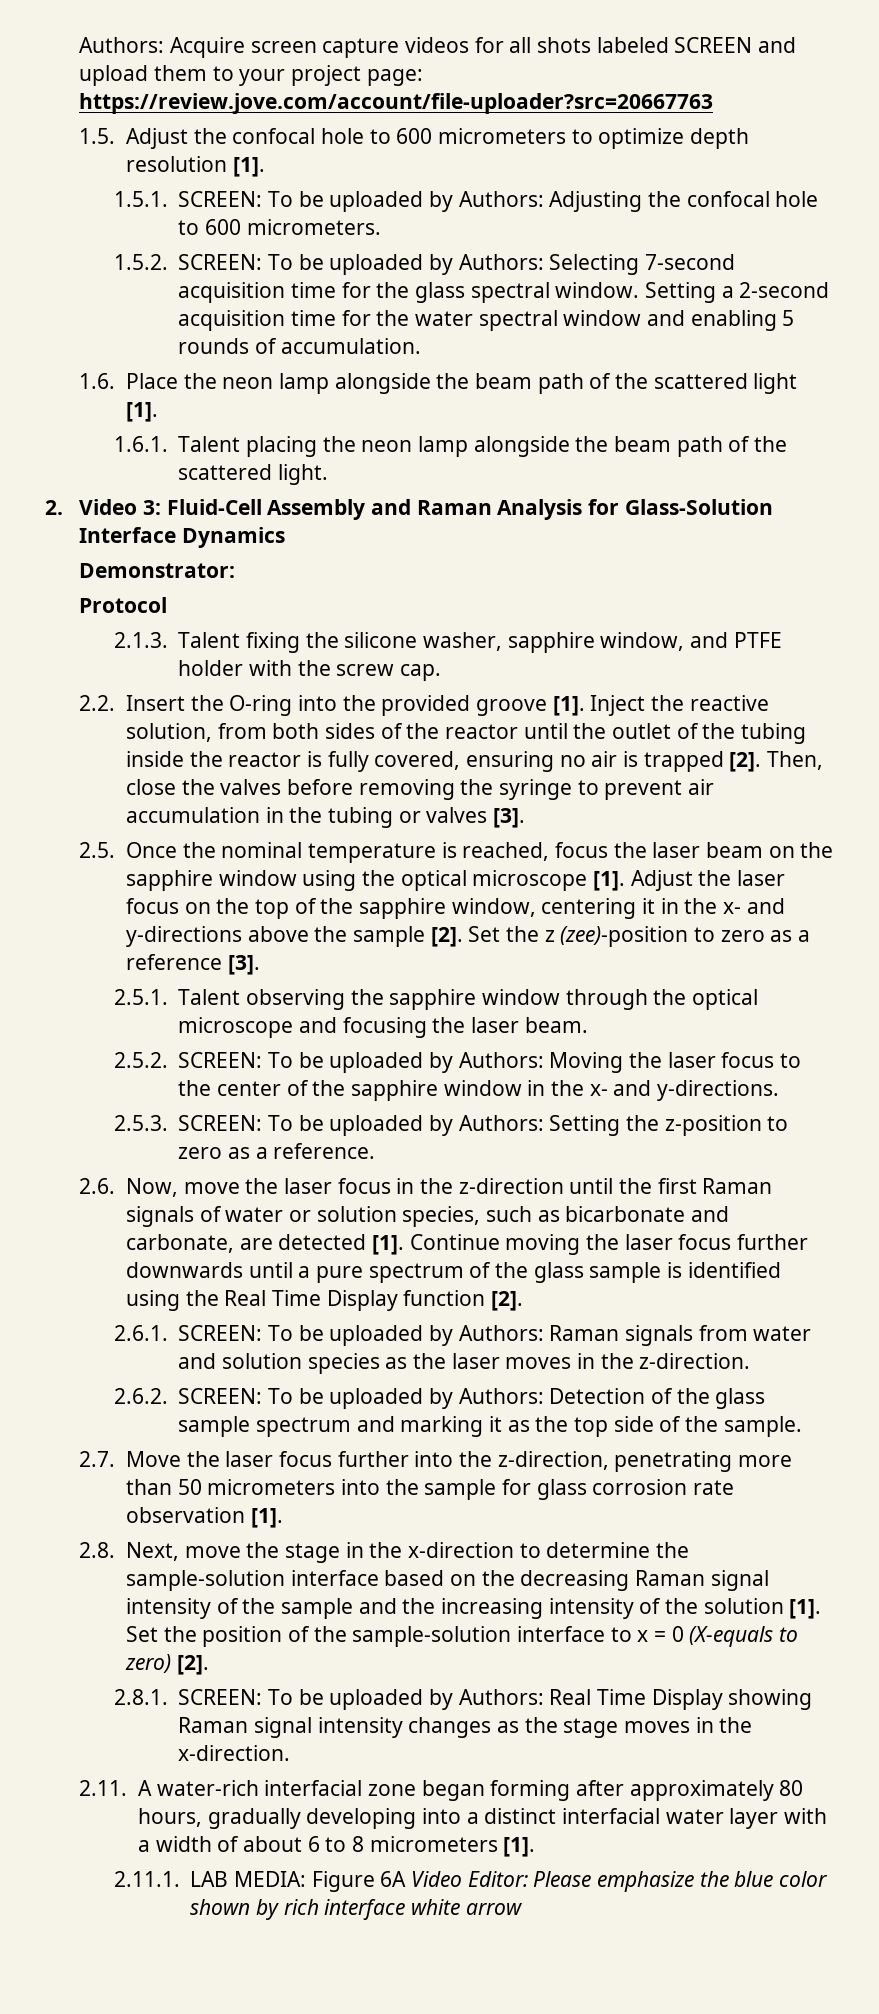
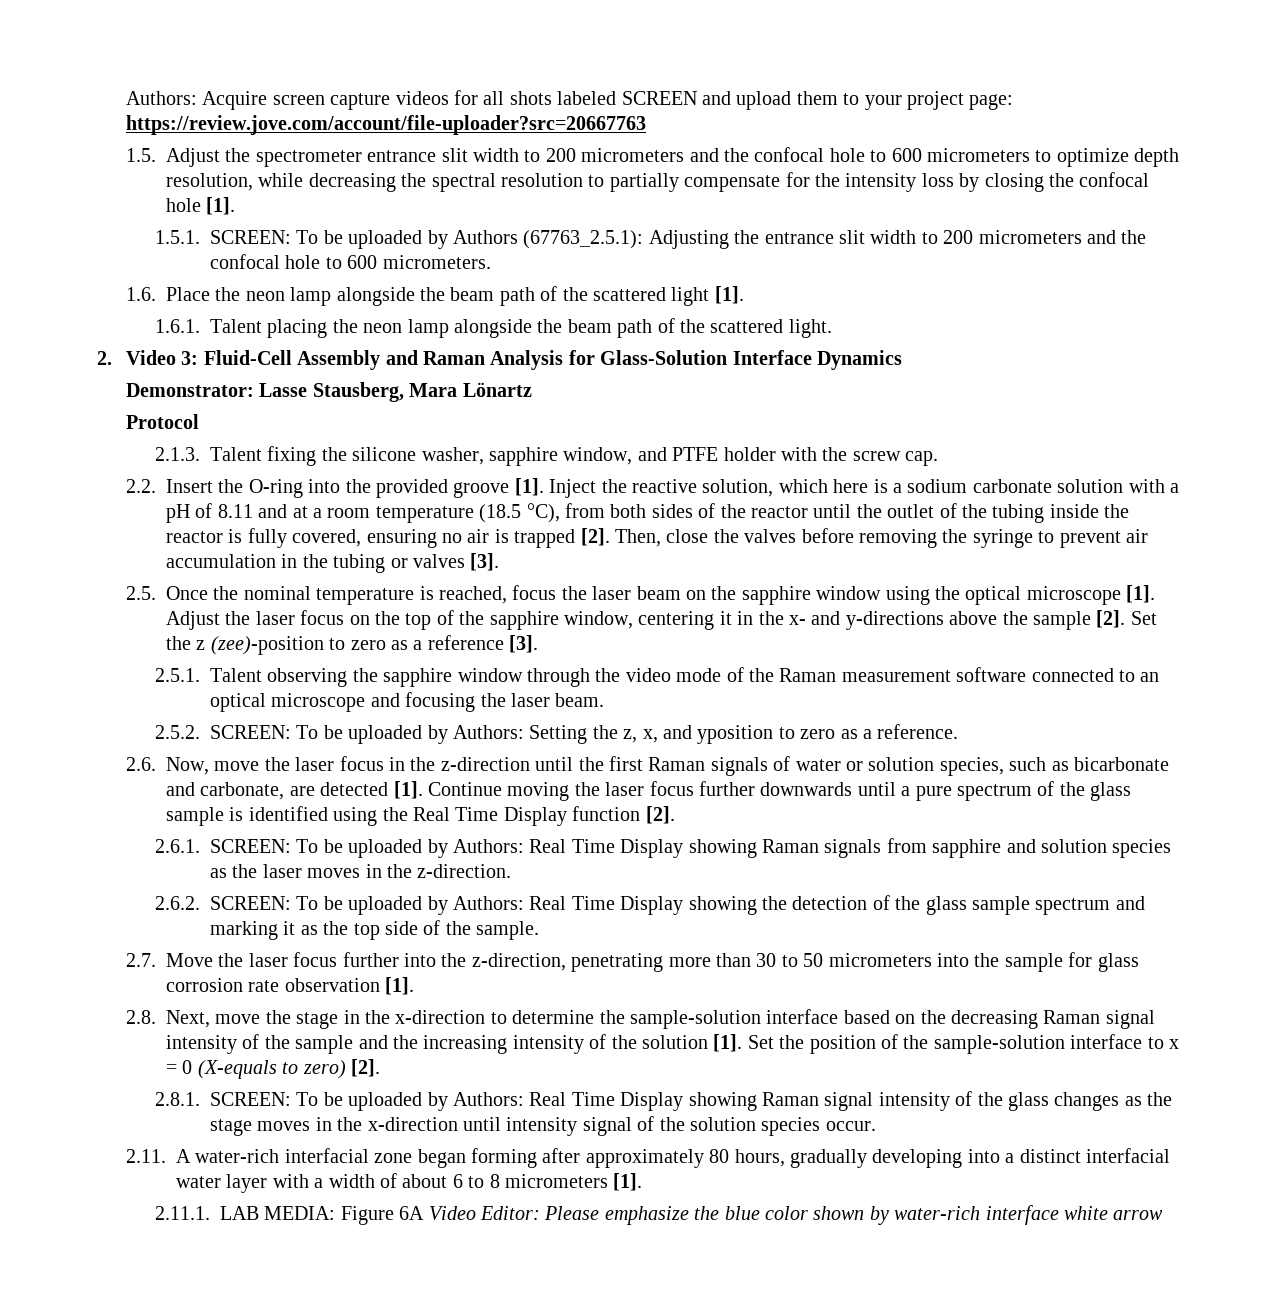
- 1.5. Adjust the confocal hole to 600 micrometers to optimize depth resolution [1].
+ 1.5. Adjust the spectrometer entrance slit width to 200 micrometers and the confocal hole to 600 micrometers to optimize depth resolution, while decreasing the spectral resolution to partially compensate for the intensity loss by closing the confocal hole [1].
- 1.5.1. SCREEN: To be uploaded by Authors: Adjusting the confocal hole to 600 micrometers.
+ 1.5.1. SCREEN: To be uploaded by Authors (67763_2.5.1): Adjusting the entrance slit width to 200 micrometers and the confocal hole to 600 micrometers.
- 1.5.2. SCREEN: To be uploaded by Authors: Selecting 7-second acquisition time for the glass spectral window. Setting a 2-second acquisition time for the water spectral window and enabling 5 rounds of accumulation.
- Demonstrator:
+ Demonstrator: Lasse Stausberg, Mara Lönartz
- Inject the reactive solution, from both sides of the reactor until the outlet of the tubing inside the reactor is fully covered, ensuring no air is trapped [2].
+ Inject the reactive solution, which here is a sodium carbonate solution with a pH of 8.11 and at a room temperature (18.5 °C), from both sides of the reactor until the outlet of the tubing inside the reactor is fully covered, ensuring no air is trapped [2].
- 2.5.1. Talent observing the sapphire window through the optical microscope and focusing the laser beam.
+ 2.5.1. Talent observing the sapphire window through the video mode of the Raman measurement software connected to an optical microscope and focusing the laser beam.
- 2.5.2. SCREEN: To be uploaded by Authors: Moving the laser focus to the center of the sapphire window in the x- and y-directions.
- 2.5.3. SCREEN: To be uploaded by Authors: Setting the z-position to zero as a reference.
+ 2.5.2. SCREEN: To be uploaded by Authors: Setting the z, x, and yposition to zero as a reference.
- 2.6.1. SCREEN: To be uploaded by Authors: Raman signals from water and solution species as the laser moves in the z-direction.
+ 2.6.1. SCREEN: To be uploaded by Authors: Real Time Display showing Raman signals from sapphire and solution species as the laser moves in the z-direction.
- 2.6.2. SCREEN: To be uploaded by Authors: Detection of the glass sample spectrum and marking it as the top side of the sample.
+ 2.6.2. SCREEN: To be uploaded by Authors: Real Time Display showing the detection of the glass sample spectrum and marking it as the top side of the sample.
- 2.7. Move the laser focus further into the z-direction, penetrating more than 50 micrometers into the sample for glass corrosion rate observation [1].
+ 2.7. Move the laser focus further into the z-direction, penetrating more than 30 to 50 micrometers into the sample for glass corrosion rate observation [1].
- 2.8.1. SCREEN: To be uploaded by Authors: Real Time Display showing Raman signal intensity changes as the stage moves in the x-direction.
+ 2.8.1. SCREEN: To be uploaded by Authors: Real Time Display showing Raman signal intensity of the glass changes as the stage moves in the x-direction until intensity signal of the solution species occur.
- 2.11.1. LAB MEDIA: Figure 6A Video Editor: Please emphasize the blue color shown by rich interface white arrow
+ 2.11.1. LAB MEDIA: Figure 6A Video Editor: Please emphasize the blue color shown by water-rich interface white arrow

